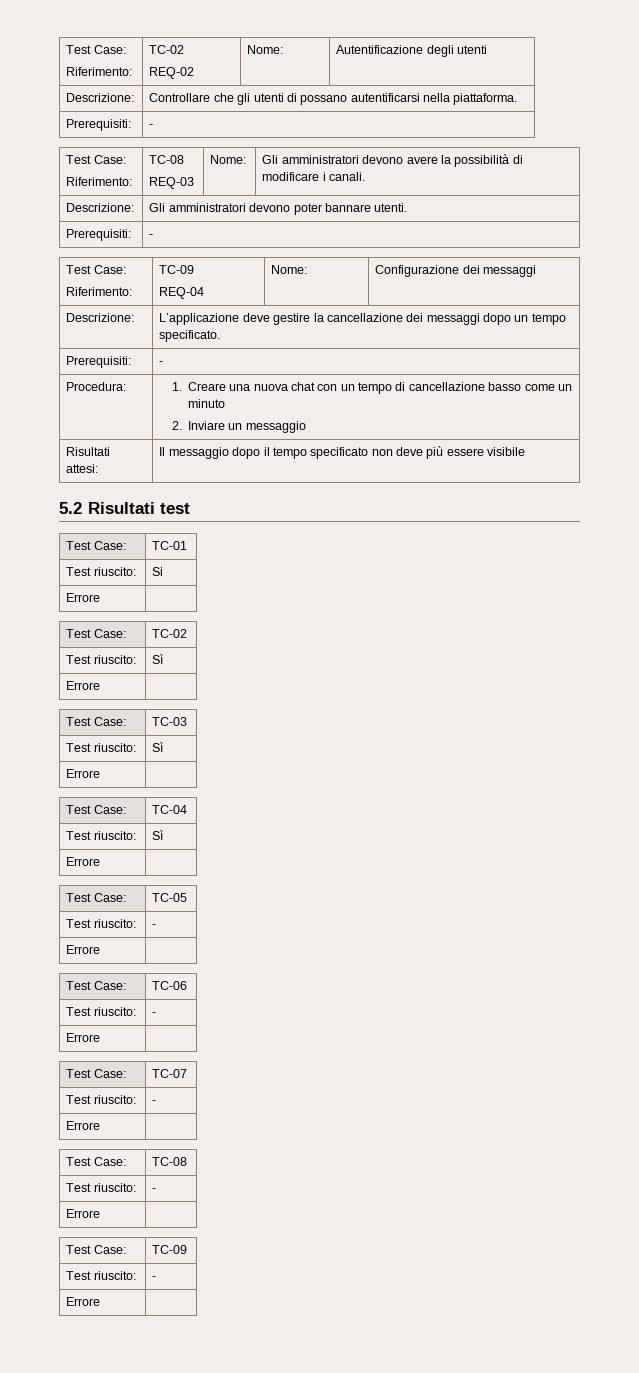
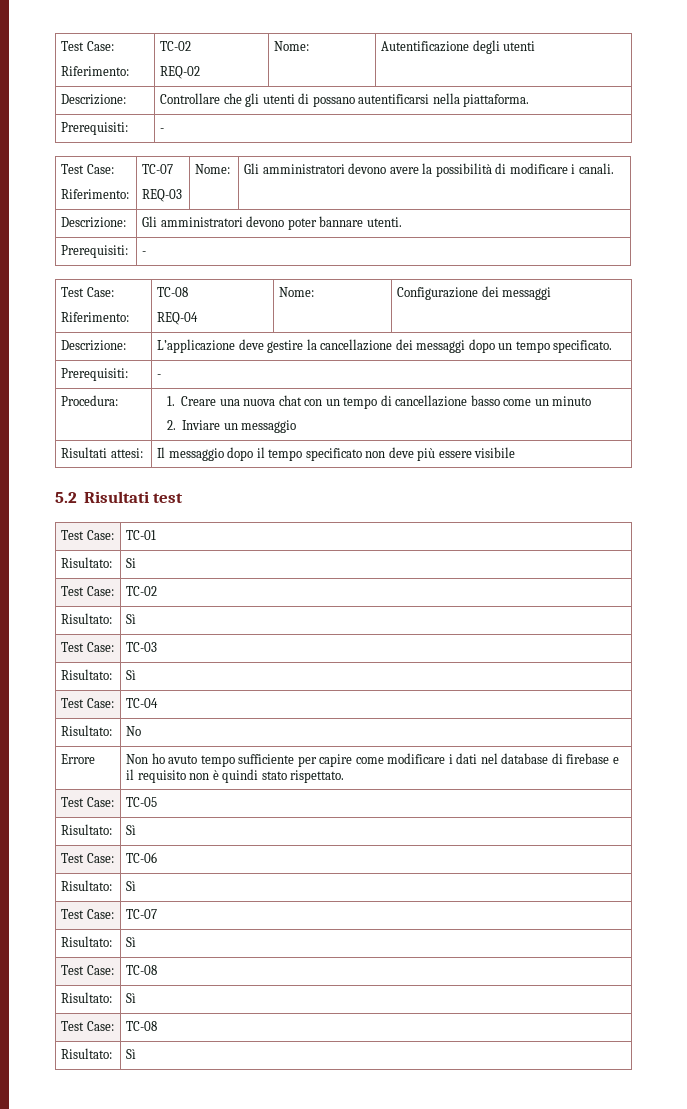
  Descrizione: | Controllare che gli utenti di possano autentificarsi nella piattaforma.
  Prerequisiti: | -
  Test Case:
- Riferimento: | TC-08
+ Riferimento: | TC-07
  Descrizione: | Gli amministratori devono poter bannare utenti.
  Prerequisiti: | -
  Test Case:
- Riferimento: | TC-09
+ Riferimento: | TC-08
- Test riuscito: | Si
- Errore |
+ Risultato: | Si
  Test Case: | TC-02
- Test riuscito: | Sì
- Errore |
+ Risultato: | Sì
  Test Case: | TC-03
- Test riuscito: | Sì
- Errore |
+ Risultato: | Sì
  Test Case: | TC-04
- Test riuscito: | Sì
- Errore |
+ Risultato: | No
+ Errore | Non ho avuto tempo sufficiente per capire come modificare i dati nel database di firebase e il requisito non è quindi stato rispettato.
  Test Case: | TC-05
- Test riuscito: | -
- Errore |
+ Risultato: | Sì
  Test Case: | TC-06
- Test riuscito: | -
- Errore |
+ Risultato: | Sì
  Test Case: | TC-07
- Test riuscito: | -
- Errore |
+ Risultato: | Sì
  Test Case: | TC-08
- Test riuscito: | -
- Errore |
- Test Case: | TC-09
- Test riuscito: | -
- Errore |
+ Risultato: | Sì
+ Test Case: | TC-08
+ Risultato: | Sì

